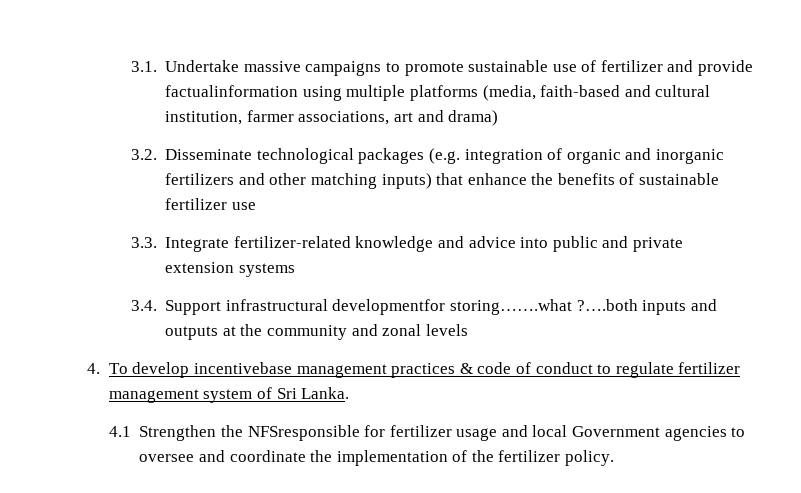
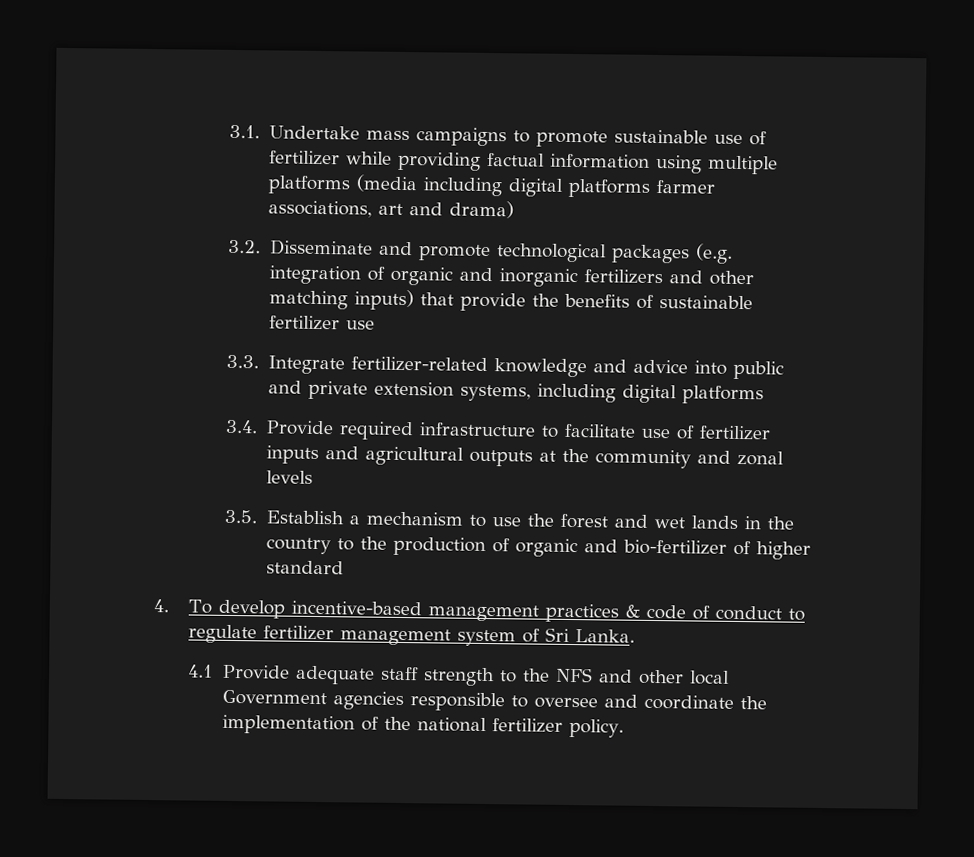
- 3.1. Undertake massive campaigns to promote sustainable use of fertilizer and provide factualinformation using multiple platforms (media, faith-based and cultural institution, farmer associations, art and drama)
+ 3.1. Undertake mass campaigns to promote sustainable use of fertilizer while providing factual information using multiple platforms (media including digital platforms farmer associations, art and drama)
- 3.2. Disseminate technological packages (e.g. integration of organic and inorganic fertilizers and other matching inputs) that enhance the benefits of sustainable fertilizer use
+ 3.2. Disseminate and promote technological packages (e.g. integration of organic and inorganic fertilizers and other matching inputs) that provide the benefits of sustainable fertilizer use
- 3.3. Integrate fertilizer-related knowledge and advice into public and private extension systems
- 3.4. Support infrastructural developmentfor storing…….what ?….both inputs and outputs at the community and zonal levels
+ 3.3. Integrate fertilizer-related knowledge and advice into public and private extension systems, including digital platforms
+ 3.4. Provide required infrastructure to facilitate use of fertilizer inputs and agricultural outputs at the community and zonal levels
+ 3.5. Establish a mechanism to use the forest and wet lands in the country to the production of organic and bio-fertilizer of higher standard
- 4. To develop incentivebase management practices & code of conduct to regulate fertilizer management system of Sri Lanka.
+ 4. To develop incentive-based management practices & code of conduct to regulate fertilizer management system of Sri Lanka.
- 4.1 Strengthen the NFSresponsible for fertilizer usage and local Government agencies to oversee and coordinate the implementation of the fertilizer policy.
+ 4.1 Provide adequate staff strength to the NFS and other local Government agencies responsible to oversee and coordinate the implementation of the national fertilizer policy.

